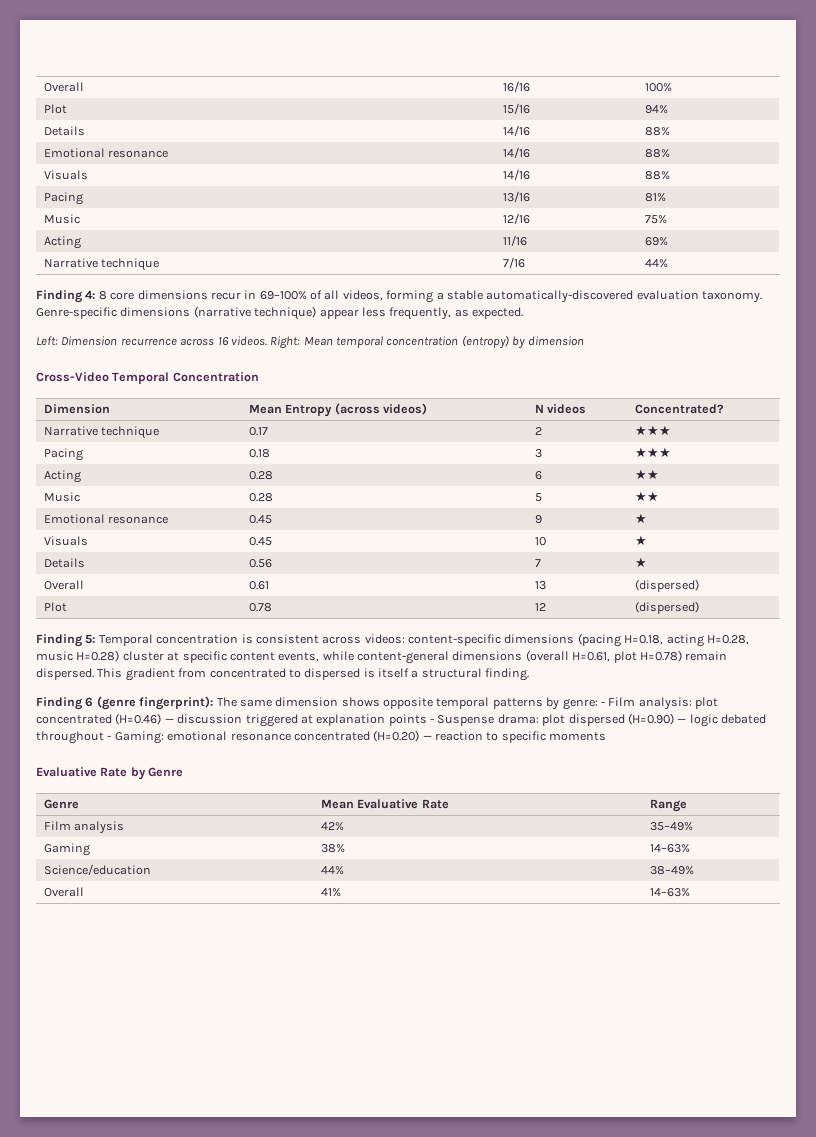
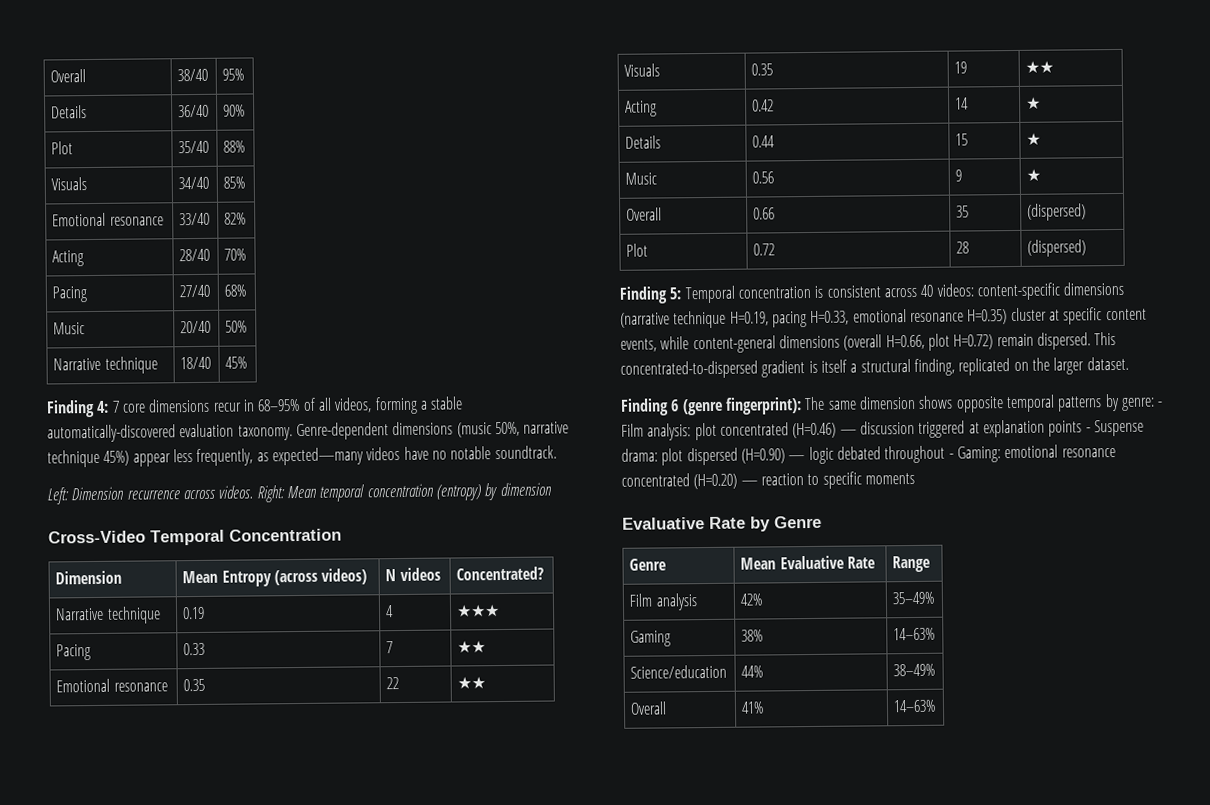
- Overall | 16/16 | 100%
- Plot | 15/16 | 94%
- Details | 14/16 | 88%
- Emotional resonance | 14/16 | 88%
- Visuals | 14/16 | 88%
- Pacing | 13/16 | 81%
- Music | 12/16 | 75%
- Acting | 11/16 | 69%
- Narrative technique | 7/16 | 44%
+ Overall | 38/40 | 95%
+ Details | 36/40 | 90%
+ Plot | 35/40 | 88%
+ Visuals | 34/40 | 85%
+ Emotional resonance | 33/40 | 82%
+ Acting | 28/40 | 70%
+ Pacing | 27/40 | 68%
+ Music | 20/40 | 50%
+ Narrative technique | 18/40 | 45%
- Finding 4: 8 core dimensions recur in 69–100% of all videos, forming a stable automatically-discovered evaluation taxonomy.
+ Finding 4: 7 core dimensions recur in 68–95% of all videos, forming a stable automatically-discovered evaluation taxonomy.
- Genre-specific dimensions (narrative technique) appear less frequently, as expected.
+ Genre-dependent dimensions (music 50%, narrative technique 45%) appear less frequently, as expected—many videos have no notable soundtrack.
- Left: Dimension recurrence across 16 videos.
+ Left: Dimension recurrence across videos.
- Narrative technique | 0.17 | 2 | ★★★
+ Narrative technique | 0.19 | 4 | ★★★
- Pacing | 0.18 | 3 | ★★★
- Acting | 0.28 | 6 | ★★
- Music | 0.28 | 5 | ★★
- Emotional resonance | 0.45 | 9 | ★
- Visuals | 0.45 | 10 | ★
- Details | 0.56 | 7 | ★
+ Pacing | 0.33 | 7 | ★★
+ Emotional resonance | 0.35 | 22 | ★★
+ Visuals | 0.35 | 19 | ★★
+ Acting | 0.42 | 14 | ★
+ Details | 0.44 | 15 | ★
+ Music | 0.56 | 9 | ★
- Overall | 0.61 | 13 | (dispersed)
+ Overall | 0.66 | 35 | (dispersed)
- Plot | 0.78 | 12 | (dispersed)
+ Plot | 0.72 | 28 | (dispersed)
- Finding 5: Temporal concentration is consistent across videos: content-specific dimensions (pacing H=0.18, acting H=0.28, music H=0.28) cluster at specific content events, while content-general dimensions (overall H=0.61, plot H=0.78) remain dispersed. This gradient from concentrated to dispersed is itself a structural finding.
+ Finding 5: Temporal concentration is consistent across 40 videos: content-specific dimensions (narrative technique H=0.19, pacing H=0.33, emotional resonance H=0.35) cluster at specific content events, while content-general dimensions (overall H=0.66, plot H=0.72) remain dispersed. This concentrated-to-dispersed gradient is itself a structural finding, replicated on the larger dataset.

